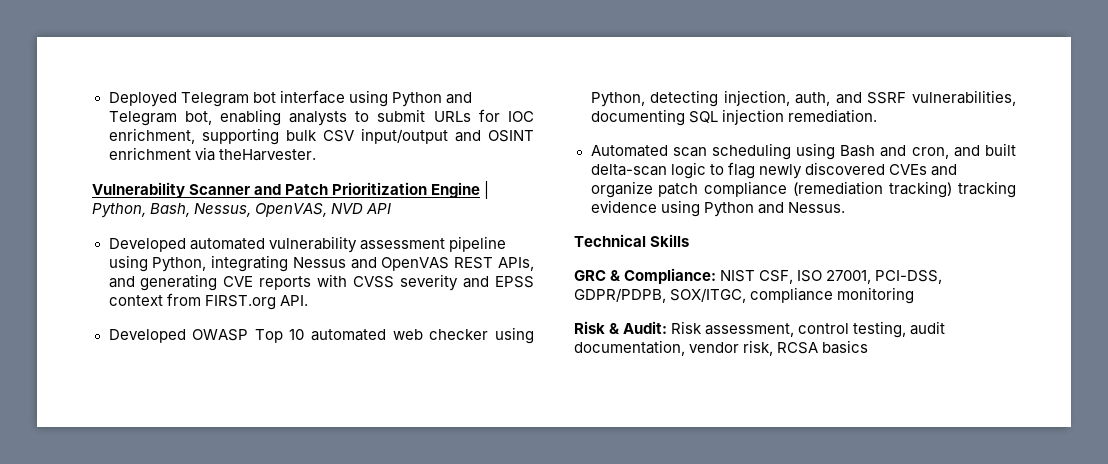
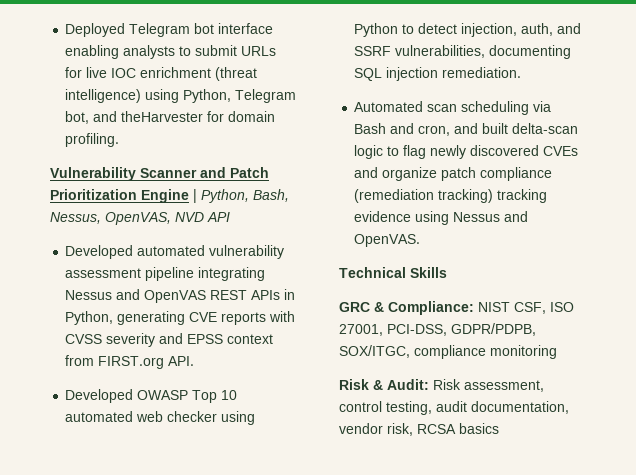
- Deployed Telegram bot interface using Python and Telegram bot, enabling analysts to submit URLs for IOC enrichment, supporting bulk CSV input/output and OSINT enrichment via theHarvester.
+ Deployed Telegram bot interface enabling analysts to submit URLs for live IOC enrichment (threat intelligence) using Python, Telegram bot, and theHarvester for domain profiling.
- Developed automated vulnerability assessment pipeline using Python, integrating Nessus and OpenVAS REST APIs, and generating CVE reports with CVSS severity and EPSS context from FIRST.org API.
+ Developed automated vulnerability assessment pipeline integrating Nessus and OpenVAS REST APIs in Python, generating CVE reports with CVSS severity and EPSS context from FIRST.org API.
- Developed OWASP Top 10 automated web checker using Python, detecting injection, auth, and SSRF vulnerabilities, documenting SQL injection remediation.
+ Developed OWASP Top 10 automated web checker using Python to detect injection, auth, and SSRF vulnerabilities, documenting SQL injection remediation.
- Automated scan scheduling using Bash and cron, and built delta-scan logic to flag newly discovered CVEs and organize patch compliance (remediation tracking) tracking evidence using Python and Nessus.
+ Automated scan scheduling via Bash and cron, and built delta-scan logic to flag newly discovered CVEs and organize patch compliance (remediation tracking) tracking evidence using Nessus and OpenVAS.

